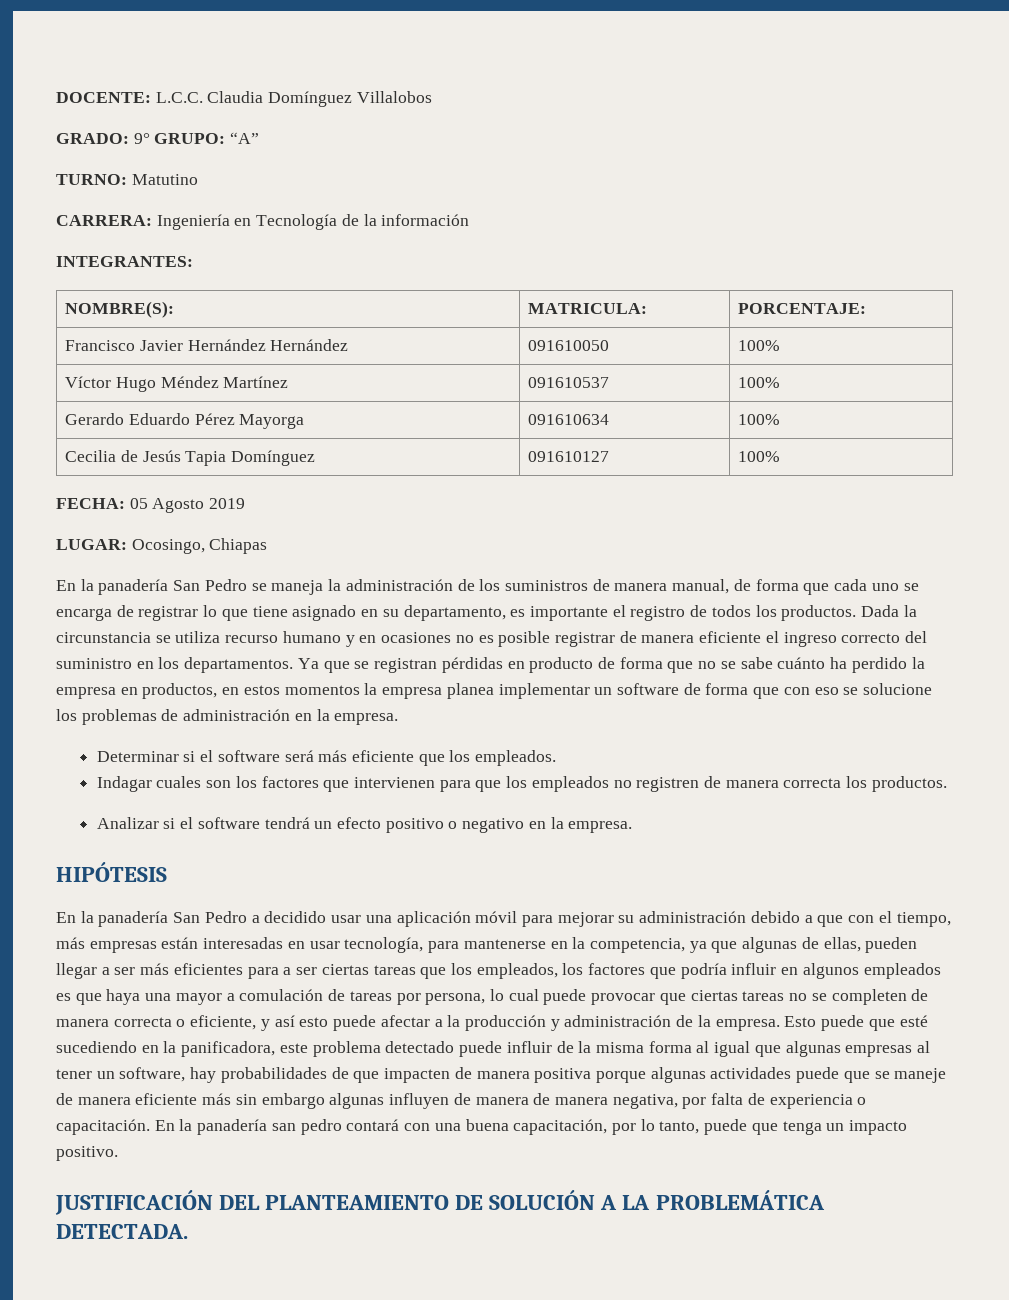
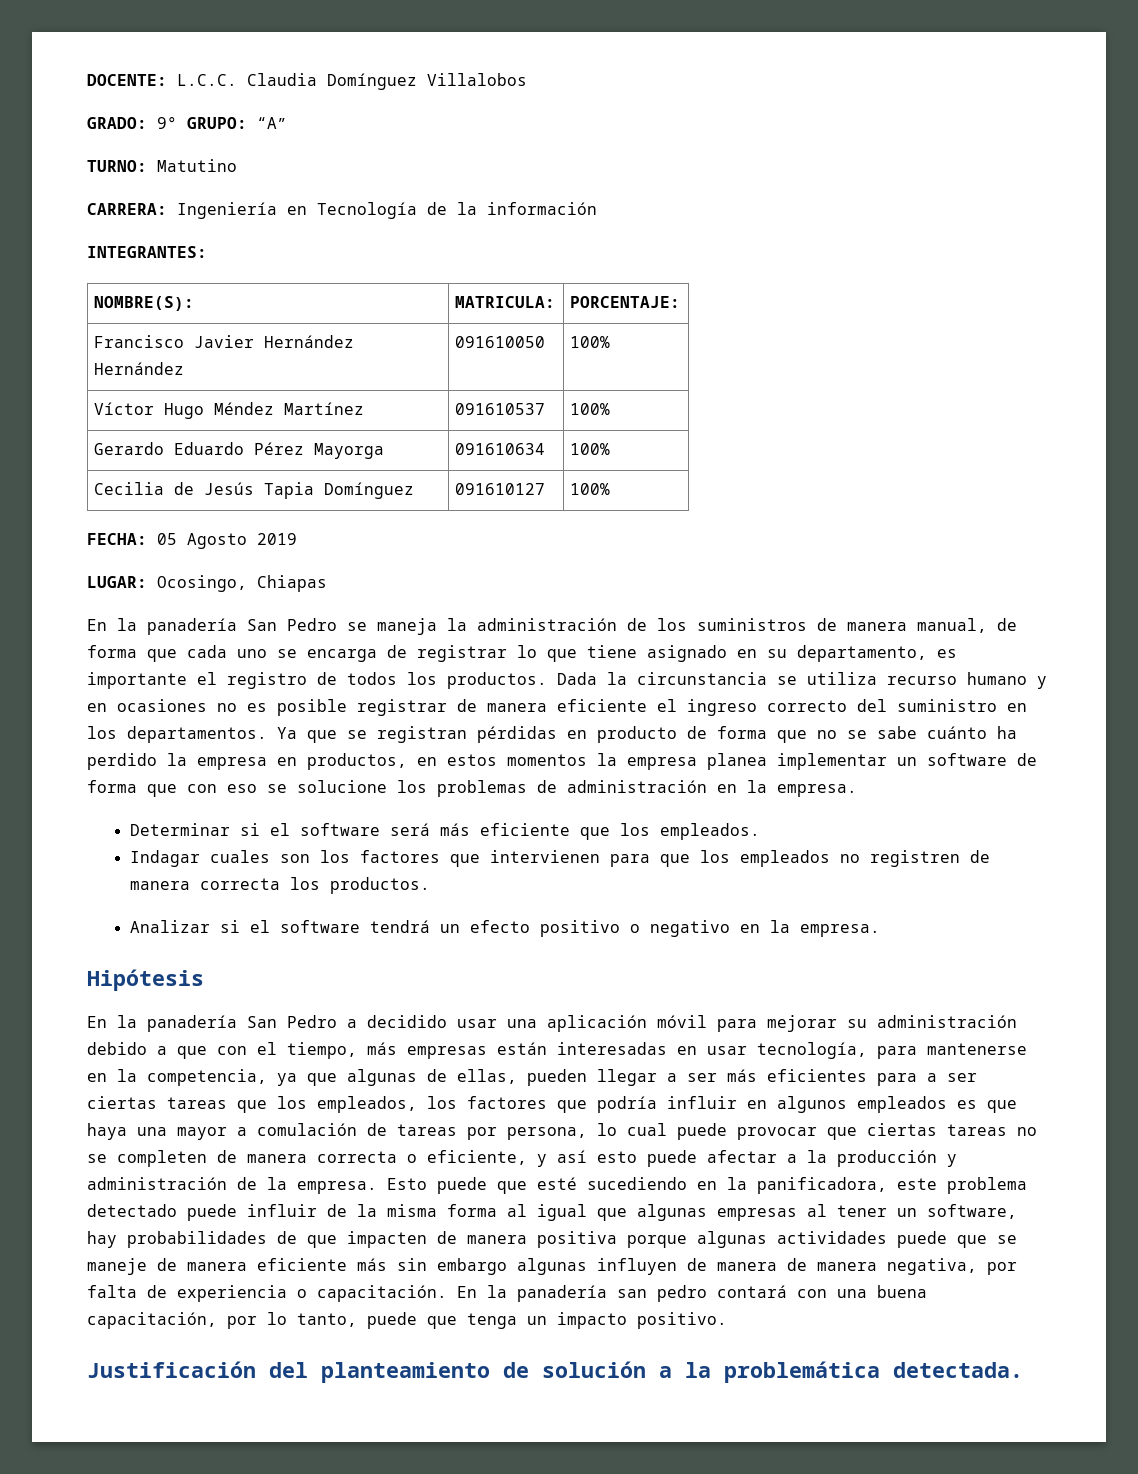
- HIPÓTESIS
+ Hipótesis
- JUSTIFICACIÓN DEL PLANTEAMIENTO DE SOLUCIÓN A LA PROBLEMÁTICA DETECTADA.
+ Justificación del planteamiento de solución a la problemática detectada.

